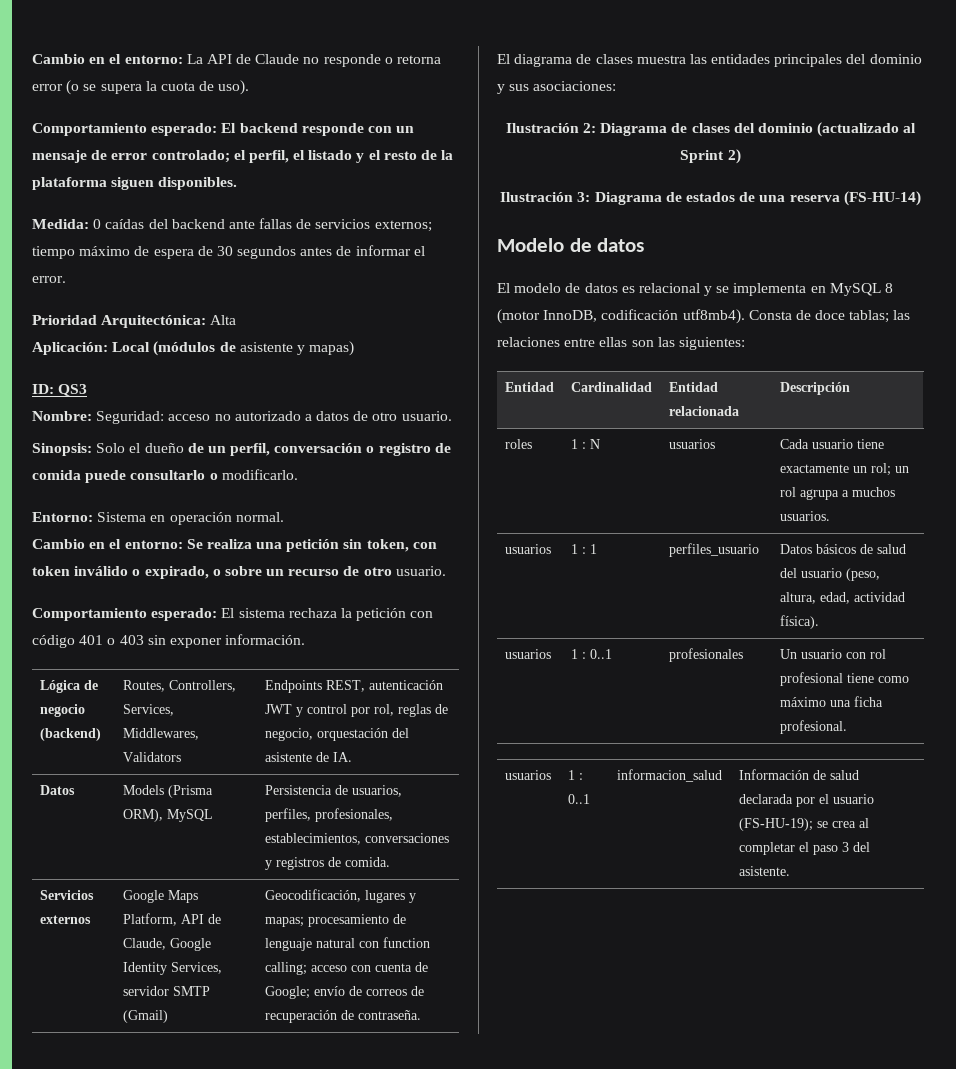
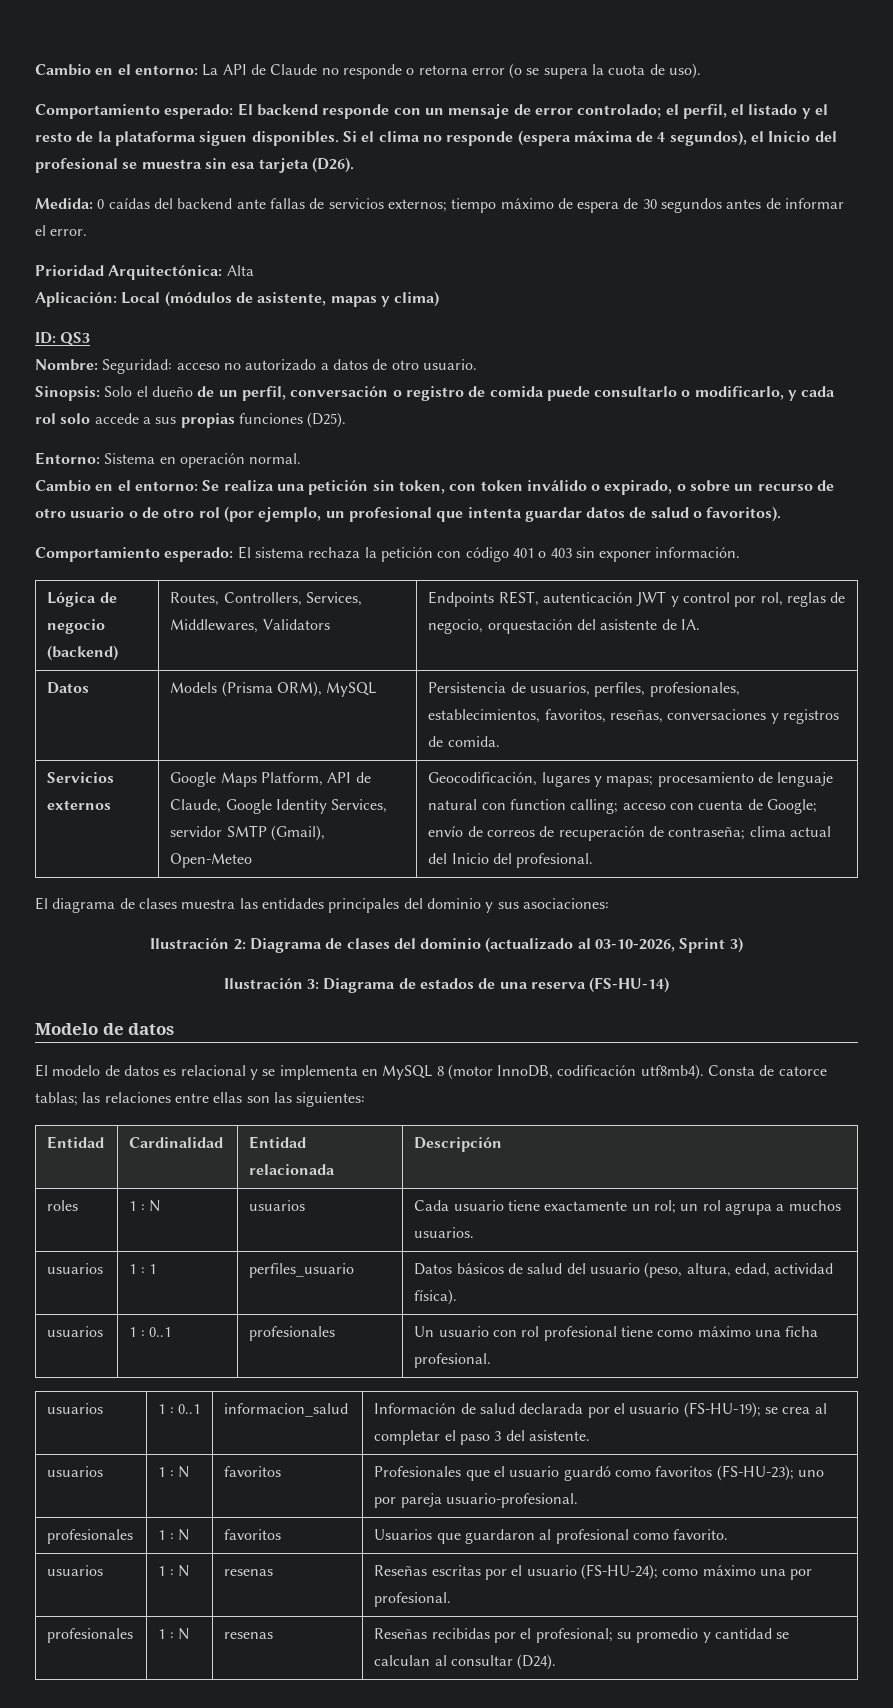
+ Si el clima no responde (espera máxima de 4 segundos), el Inicio del profesional se muestra sin esa tarjeta (D26).
- Aplicación: Local (módulos de asistente y mapas)
+ Aplicación: Local (módulos de asistente, mapas y clima)
- Sinopsis: Solo el dueño de un perfil, conversación o registro de comida puede consultarlo o modificarlo.
+ Sinopsis: Solo el dueño de un perfil, conversación o registro de comida puede consultarlo o modificarlo, y cada rol solo accede a sus propias funciones (D25).
- Cambio en el entorno: Se realiza una petición sin token, con token inválido o expirado, o sobre un recurso de otro usuario.
+ Cambio en el entorno: Se realiza una petición sin token, con token inválido o expirado, o sobre un recurso de otro usuario o de otro rol (por ejemplo, un profesional que intenta guardar datos de salud o favoritos).
- Datos | Models (Prisma ORM), MySQL | Persistencia de usuarios, perfiles, profesionales, establecimientos, conversaciones y registros de comida.
+ Datos | Models (Prisma ORM), MySQL | Persistencia de usuarios, perfiles, profesionales, establecimientos, favoritos, reseñas, conversaciones y registros de comida.
- Google Maps Platform, API de Claude, Google Identity Services, servidor SMTP (Gmail)
+ Google Maps Platform, API de Claude, Google Identity Services, servidor SMTP (Gmail), Open-Meteo
- Geocodificación, lugares y mapas; procesamiento de lenguaje natural con function calling; acceso con cuenta de Google; envío de correos de recuperación de contraseña.
+ Geocodificación, lugares y mapas; procesamiento de lenguaje natural con function calling; acceso con cuenta de Google; envío de correos de recuperación de contraseña; clima actual del Inicio del profesional.
- Ilustración 2: Diagrama de clases del dominio (actualizado al Sprint 2)
+ Ilustración 2: Diagrama de clases del dominio (actualizado al 03-10-2026, Sprint 3)
- Consta de doce tablas; las relaciones entre ellas son las siguientes:
+ Consta de catorce tablas; las relaciones entre ellas son las siguientes:
+ usuarios | 1 : N | favoritos | Profesionales que el usuario guardó como favoritos (FS-HU-23); uno por pareja usuario-profesional.
+ profesionales | 1 : N | favoritos | Usuarios que guardaron al profesional como favorito.
+ usuarios | 1 : N | resenas | Reseñas escritas por el usuario (FS-HU-24); como máximo una por profesional.
+ profesionales | 1 : N | resenas | Reseñas recibidas por el profesional; su promedio y cantidad se calculan al consultar (D24).

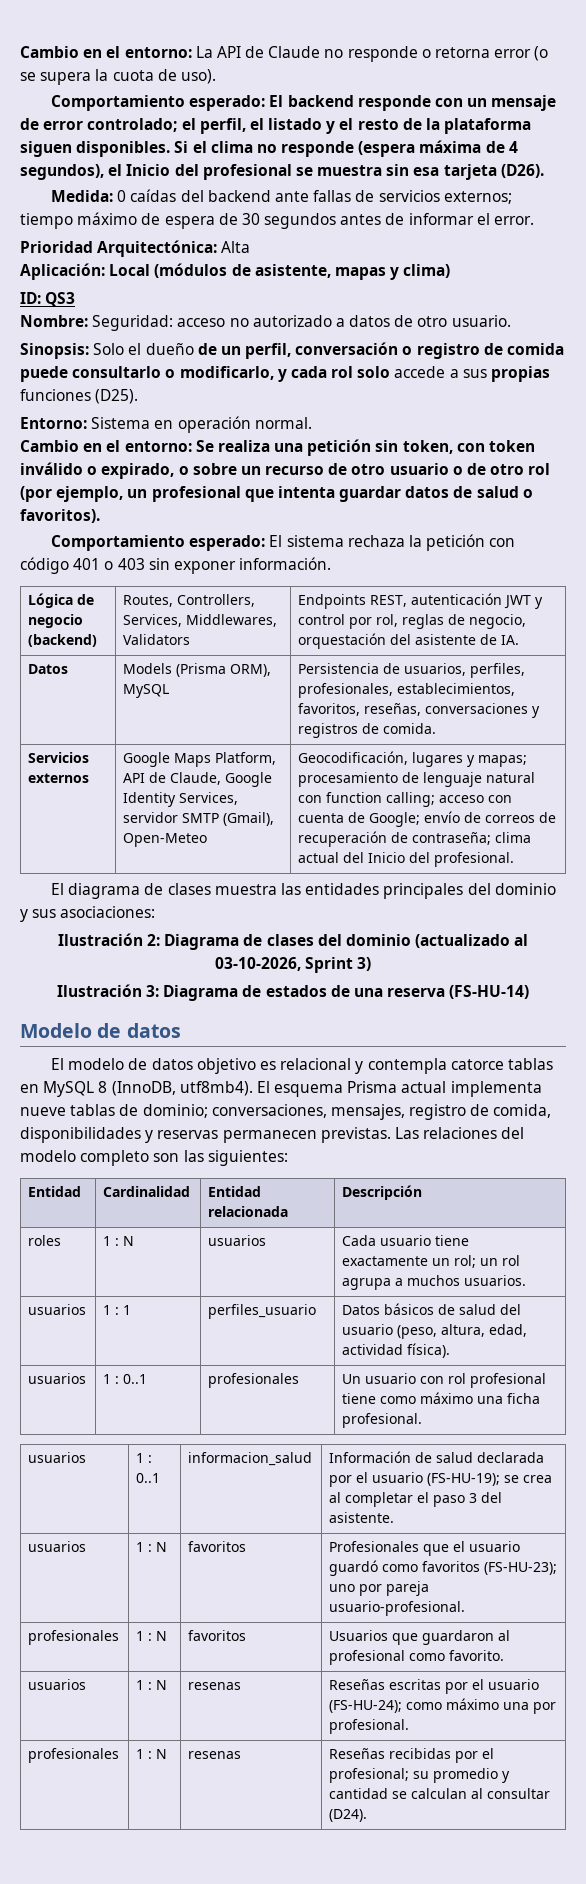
- El modelo de datos es relacional y se implementa en MySQL 8 (motor InnoDB, codificación utf8mb4). Consta de catorce tablas; las relaciones entre ellas son las siguientes:
+ El modelo de datos objetivo es relacional y contempla catorce tablas en MySQL 8 (InnoDB, utf8mb4). El esquema Prisma actual implementa nueve tablas de dominio; conversaciones, mensajes, registro de comida, disponibilidades y reservas permanecen previstas. Las relaciones del modelo completo son las siguientes:

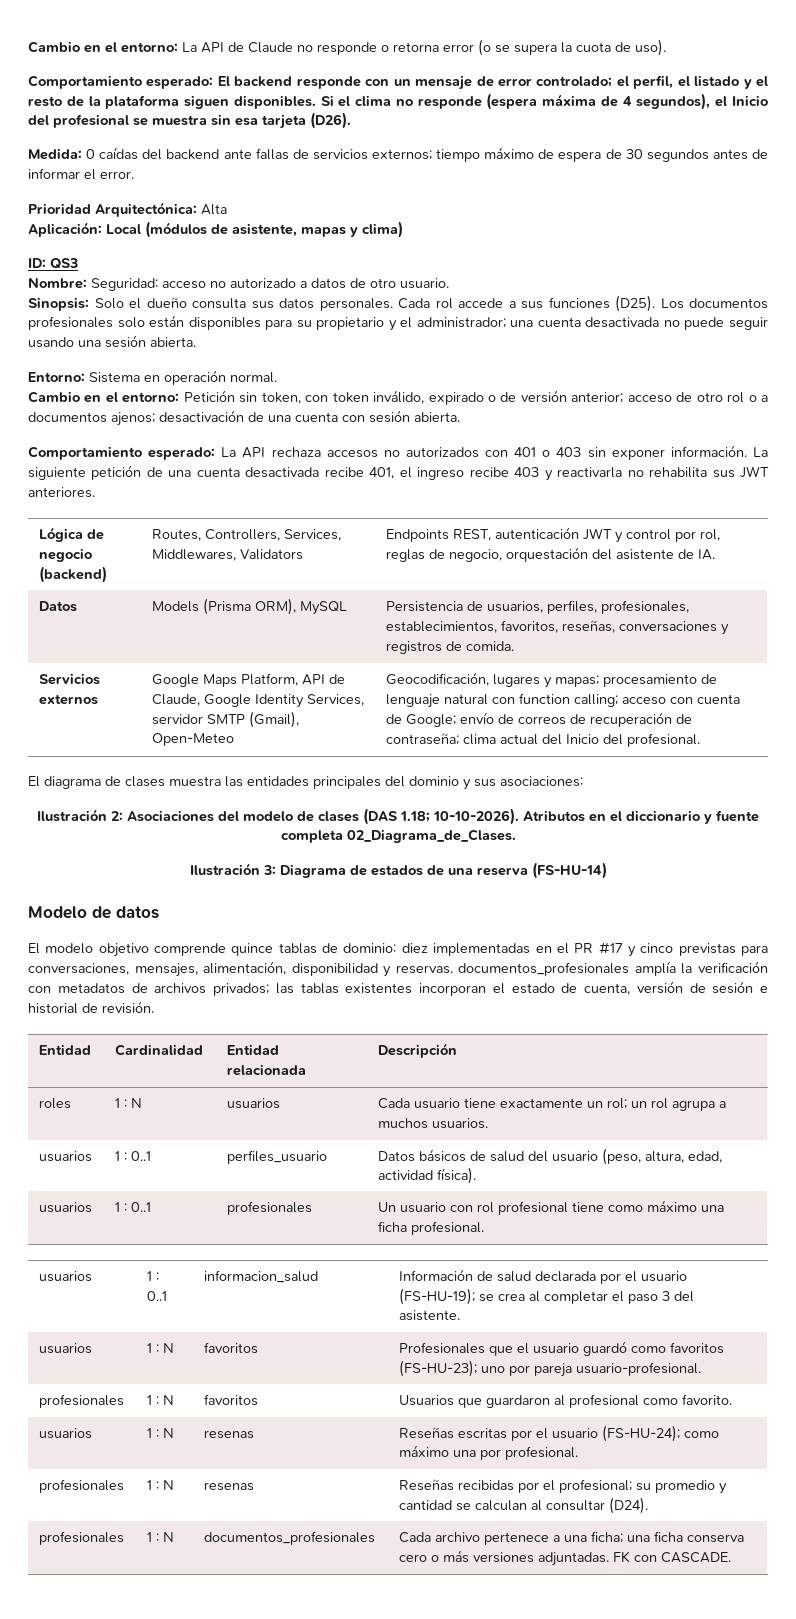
- Sinopsis: Solo el dueño de un perfil, conversación o registro de comida puede consultarlo o modificarlo, y cada rol solo accede a sus propias funciones (D25).
+ Sinopsis: Solo el dueño consulta sus datos personales. Cada rol accede a sus funciones (D25). Los documentos profesionales solo están disponibles para su propietario y el administrador; una cuenta desactivada no puede seguir usando una sesión abierta.
- Cambio en el entorno: Se realiza una petición sin token, con token inválido o expirado, o sobre un recurso de otro usuario o de otro rol (por ejemplo, un profesional que intenta guardar datos de salud o favoritos).
- Comportamiento esperado: El sistema rechaza la petición con código 401 o 403 sin exponer información.
+ Cambio en el entorno: Petición sin token, con token inválido, expirado o de versión anterior; acceso de otro rol o a documentos ajenos; desactivación de una cuenta con sesión abierta.
+ Comportamiento esperado: La API rechaza accesos no autorizados con 401 o 403 sin exponer información. La siguiente petición de una cuenta desactivada recibe 401, el ingreso recibe 403 y reactivarla no rehabilita sus JWT anteriores.
- Ilustración 2: Diagrama de clases del dominio (actualizado al 03-10-2026, Sprint 3)
+ Ilustración 2: Asociaciones del modelo de clases (DAS 1.18; 10-10-2026). Atributos en el diccionario y fuente completa 02_Diagrama_de_Clases.
- El modelo de datos objetivo es relacional y contempla catorce tablas en MySQL 8 (InnoDB, utf8mb4). El esquema Prisma actual implementa nueve tablas de dominio; conversaciones, mensajes, registro de comida, disponibilidades y reservas permanecen previstas. Las relaciones del modelo completo son las siguientes:
+ El modelo objetivo comprende quince tablas de dominio: diez implementadas en el PR #17 y cinco previstas para conversaciones, mensajes, alimentación, disponibilidad y reservas. documentos_profesionales amplía la verificación con metadatos de archivos privados; las tablas existentes incorporan el estado de cuenta, versión de sesión e historial de revisión.
- usuarios | 1 : 1 | perfiles_usuario | Datos básicos de salud del usuario (peso, altura, edad, actividad física).
+ usuarios | 1 : 0..1 | perfiles_usuario | Datos básicos de salud del usuario (peso, altura, edad, actividad física).
+ profesionales | 1 : N | documentos_profesionales | Cada archivo pertenece a una ficha; una ficha conserva cero o más versiones adjuntadas. FK con CASCADE.

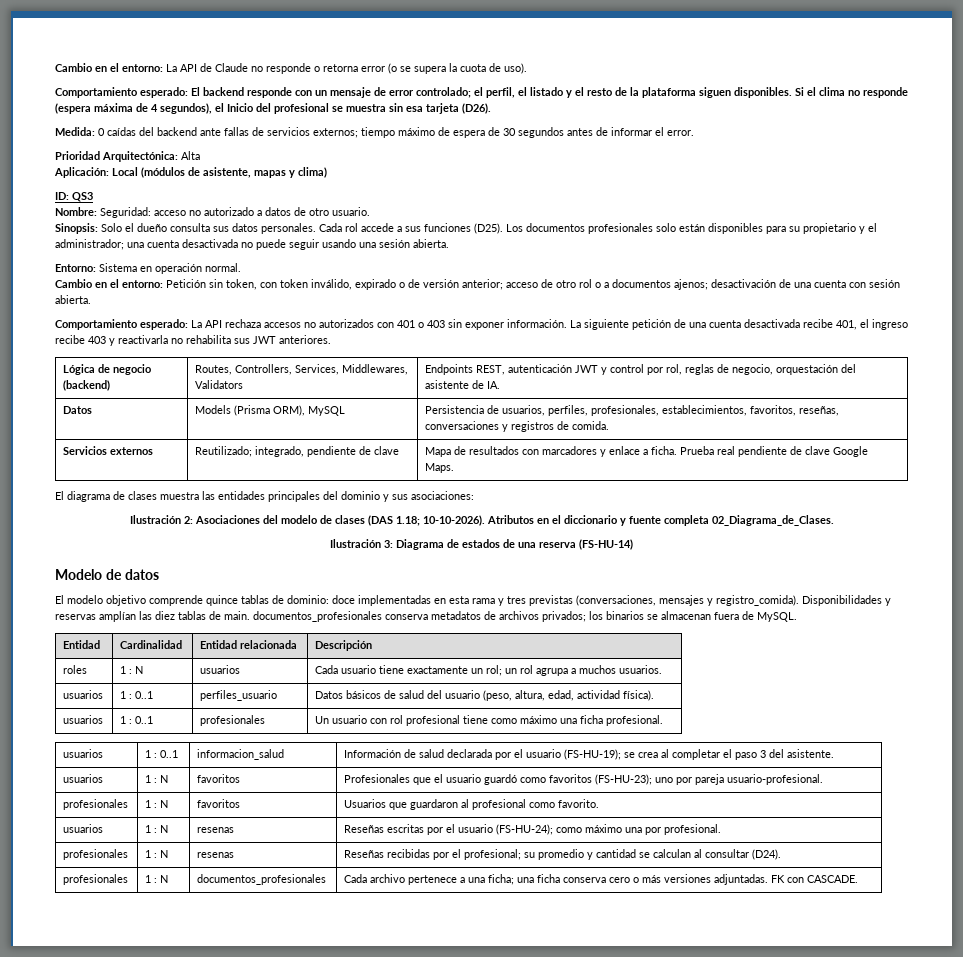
- Google Maps Platform, API de Claude, Google Identity Services, servidor SMTP (Gmail), Open-Meteo | Geocodificación, lugares y mapas; procesamiento de lenguaje natural con function calling; acceso con cuenta de Google; envío de correos de recuperación de contraseña; clima actual del Inicio del profesional.
+ Reutilizado; integrado, pendiente de clave | Mapa de resultados con marcadores y enlace a ficha. Prueba real pendiente de clave Google Maps.
- El modelo objetivo comprende quince tablas de dominio: diez implementadas en el PR #17 y cinco previstas para conversaciones, mensajes, alimentación, disponibilidad y reservas. documentos_profesionales amplía la verificación con metadatos de archivos privados; las tablas existentes incorporan el estado de cuenta, versión de sesión e historial de revisión.
+ El modelo objetivo comprende quince tablas de dominio: doce implementadas en esta rama y tres previstas (conversaciones, mensajes y registro_comida). Disponibilidades y reservas amplían las diez tablas de main. documentos_profesionales conserva metadatos de archivos privados; los binarios se almacenan fuera de MySQL.

